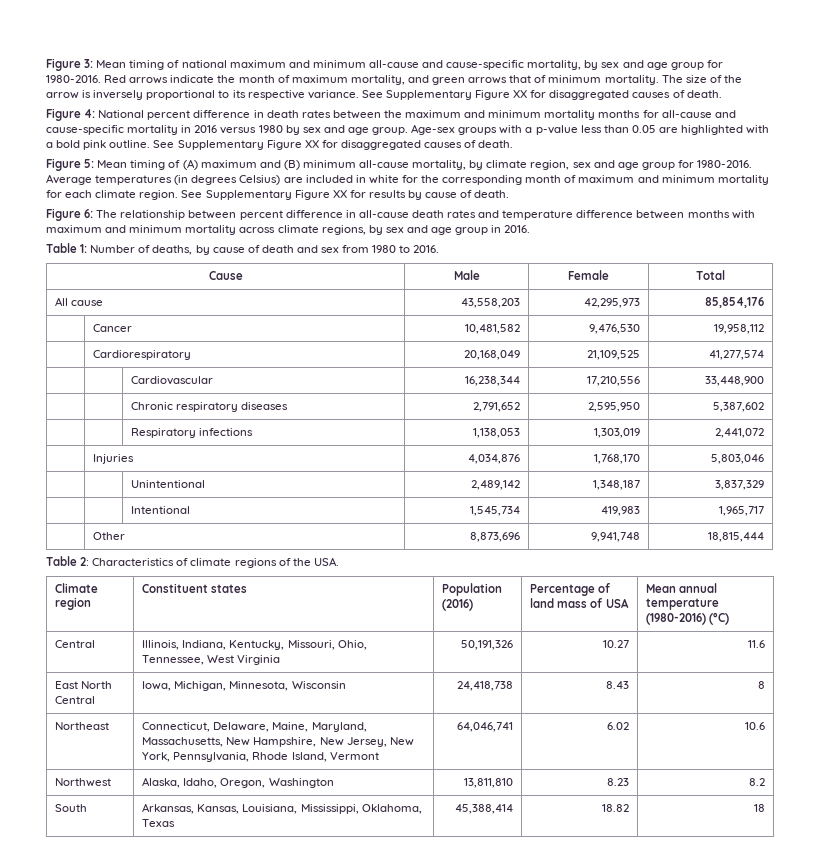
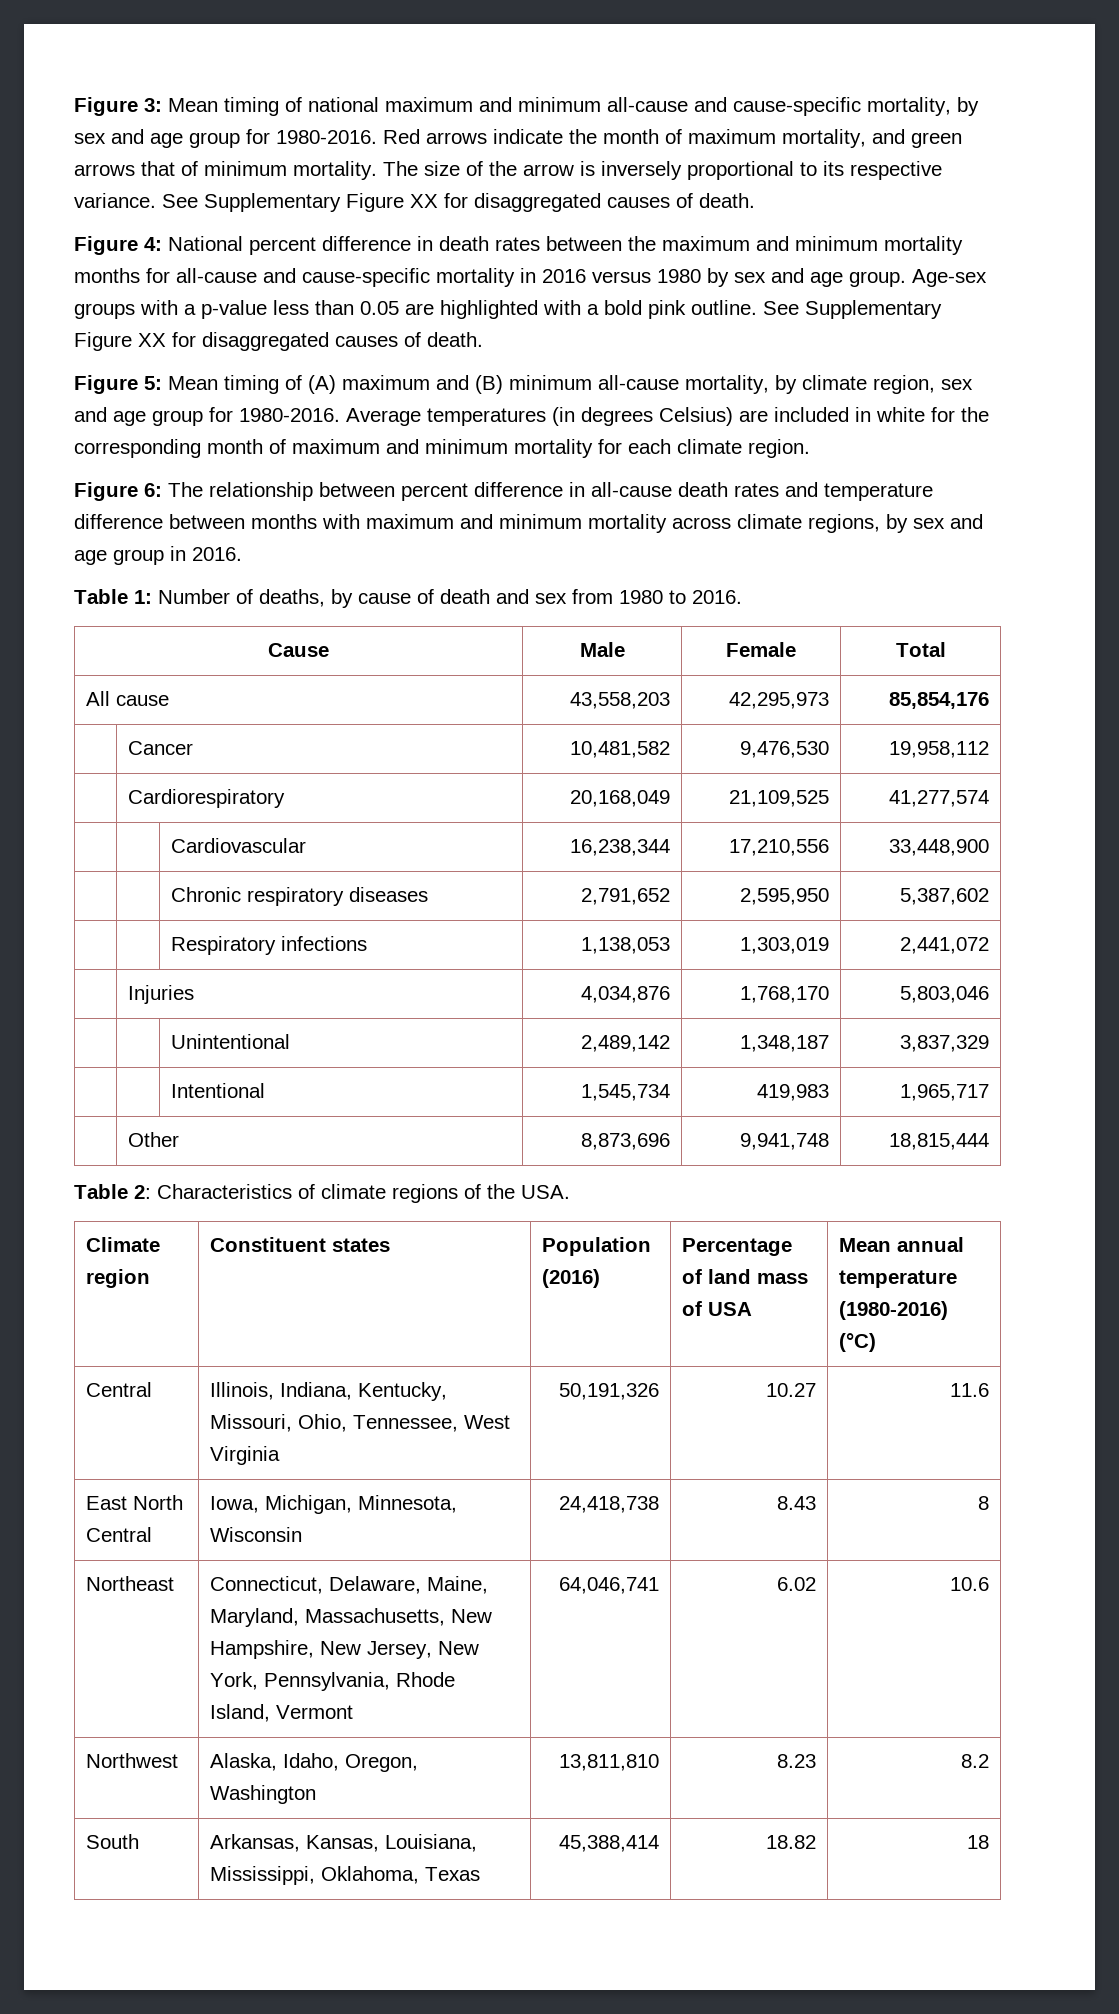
- See Supplementary Figure XX for results by cause of death.

